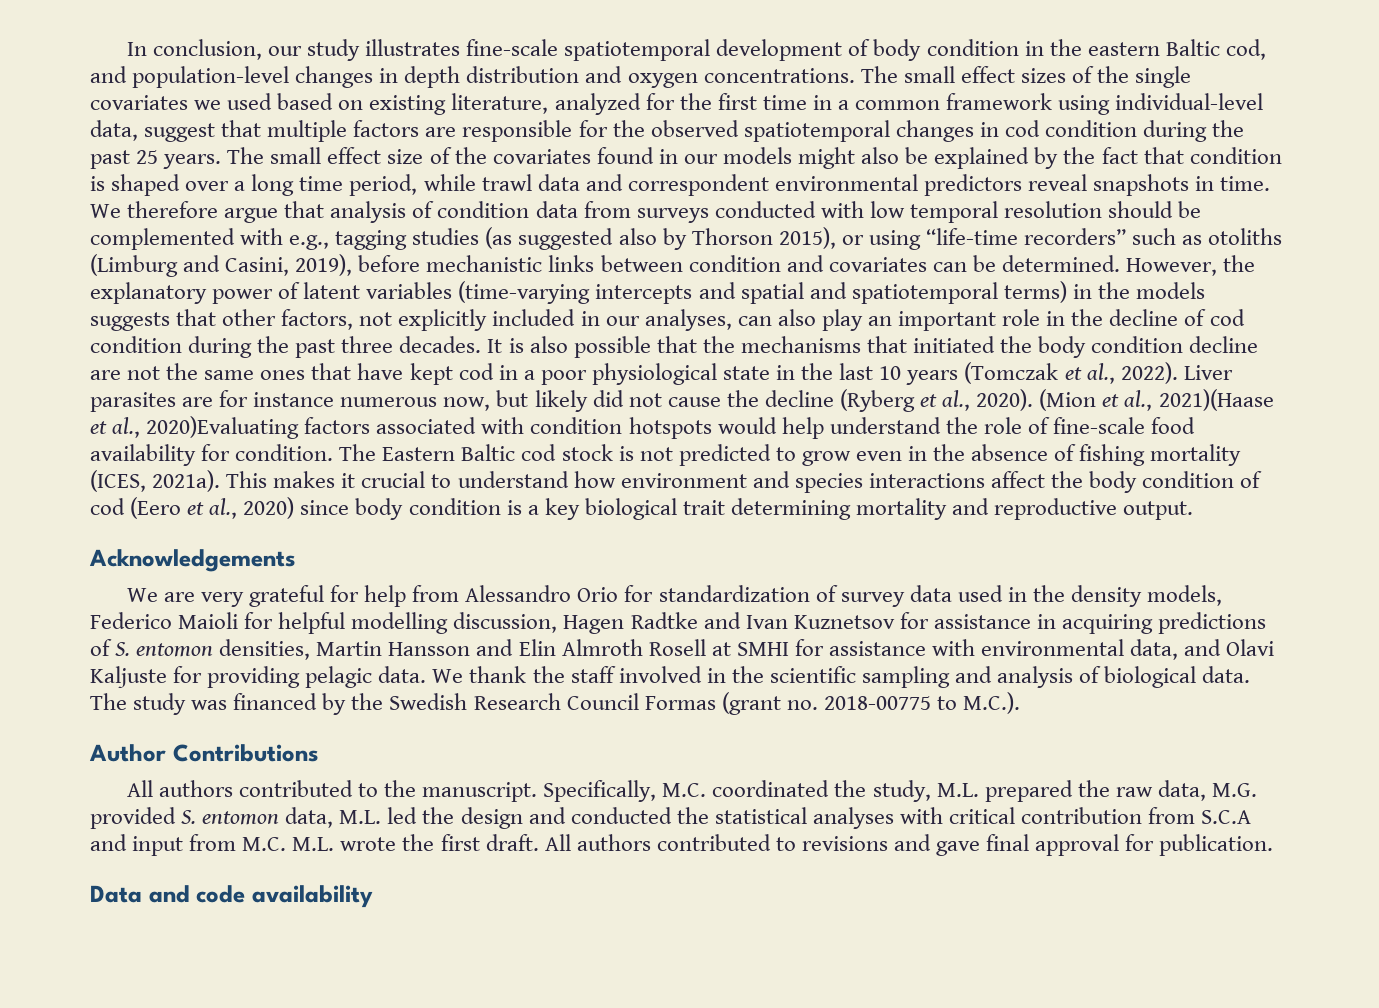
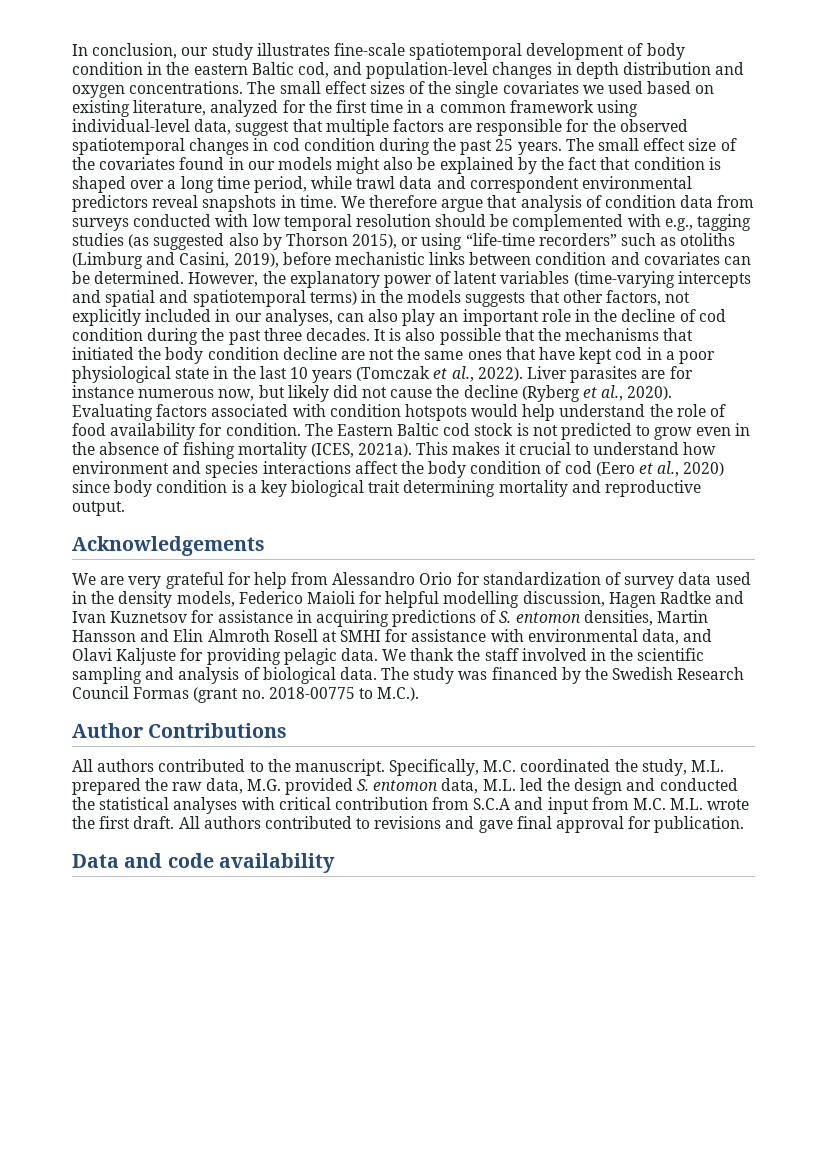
- (Mion et al., 2021)(Haase et al., 2020)Evaluating factors associated with condition hotspots would help understand the role of fine-scale food availability for condition.
+ Evaluating factors associated with condition hotspots would help understand the role of food availability for condition.

